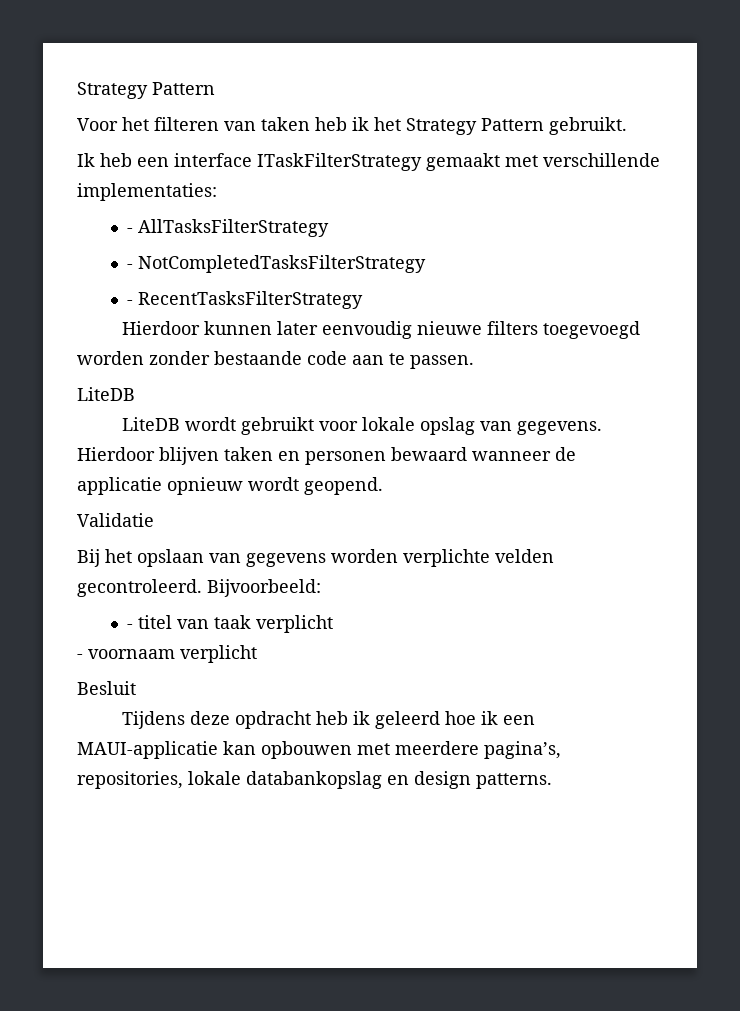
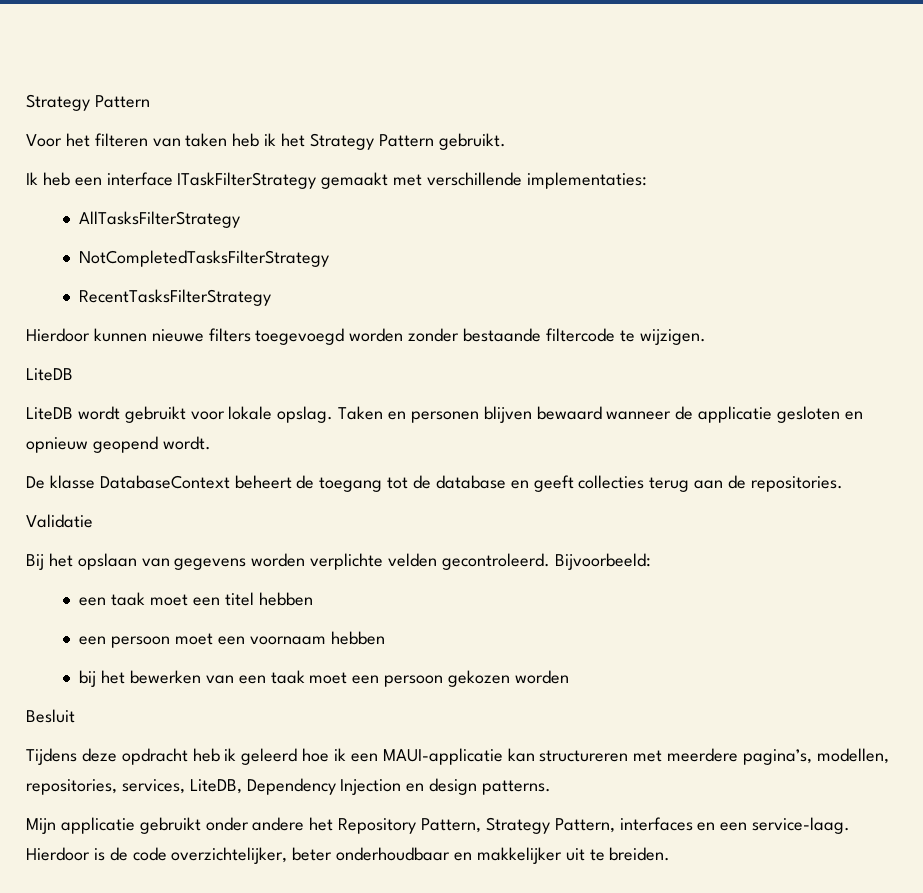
- - AllTasksFilterStrategy
+ AllTasksFilterStrategy
- - NotCompletedTasksFilterStrategy
+ NotCompletedTasksFilterStrategy
- - RecentTasksFilterStrategy
+ RecentTasksFilterStrategy
- Hierdoor kunnen later eenvoudig nieuwe filters toegevoegd worden zonder bestaande code aan te passen.
+ Hierdoor kunnen nieuwe filters toegevoegd worden zonder bestaande filtercode te wijzigen.
- LiteDB wordt gebruikt voor lokale opslag van gegevens. Hierdoor blijven taken en personen bewaard wanneer de applicatie opnieuw wordt geopend.
+ LiteDB wordt gebruikt voor lokale opslag. Taken en personen blijven bewaard wanneer de applicatie gesloten en opnieuw geopend wordt.
+ De klasse DatabaseContext beheert de toegang tot de database en geeft collecties terug aan de repositories.
- - titel van taak verplicht
- - voornaam verplicht
+ een taak moet een titel hebben
+ een persoon moet een voornaam hebben
+ bij het bewerken van een taak moet een persoon gekozen worden
- Tijdens deze opdracht heb ik geleerd hoe ik een MAUI-applicatie kan opbouwen met meerdere pagina’s, repositories, lokale databankopslag en design patterns.
+ Tijdens deze opdracht heb ik geleerd hoe ik een MAUI-applicatie kan structureren met meerdere pagina’s, modellen, repositories, services, LiteDB, Dependency Injection en design patterns.
+ Mijn applicatie gebruikt onder andere het Repository Pattern, Strategy Pattern, interfaces en een service-laag. Hierdoor is de code overzichtelijker, beter onderhoudbaar en makkelijker uit te breiden.

